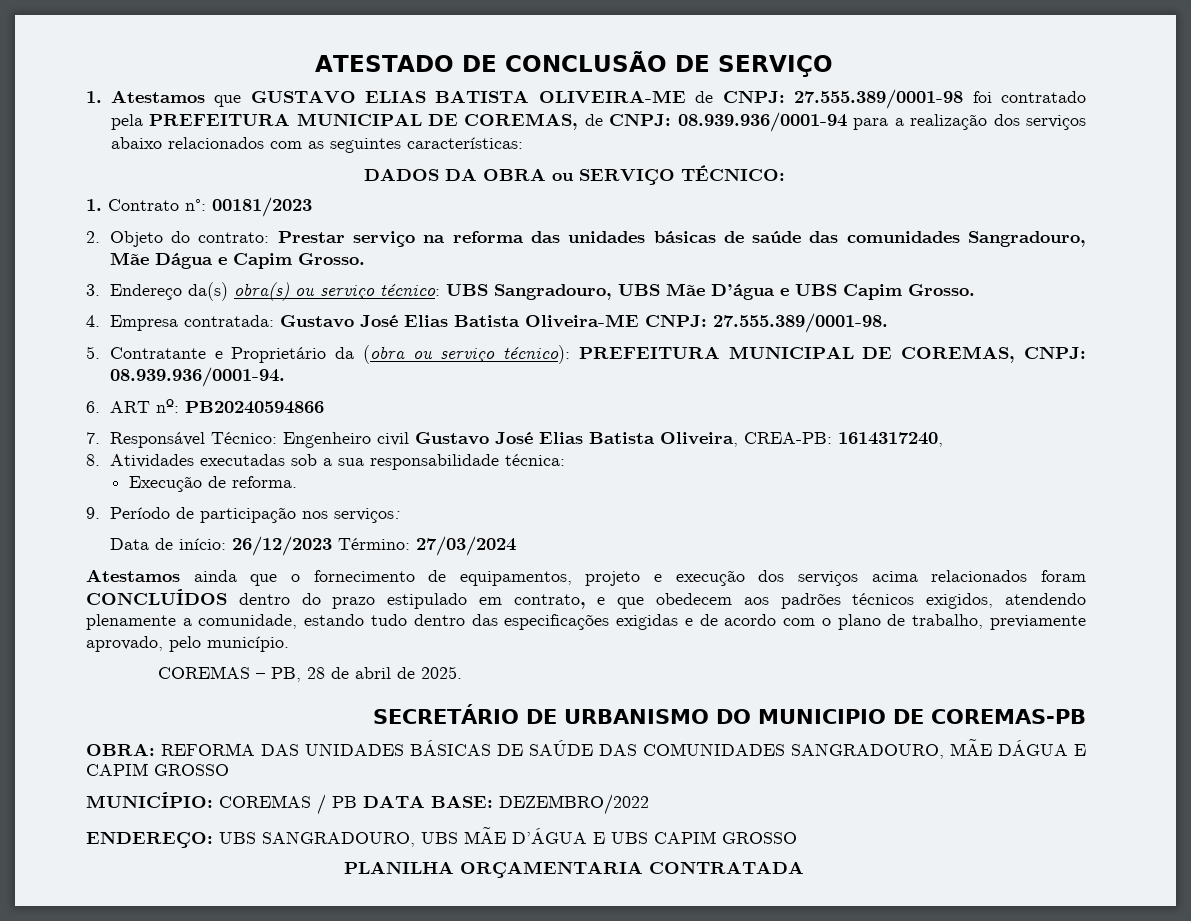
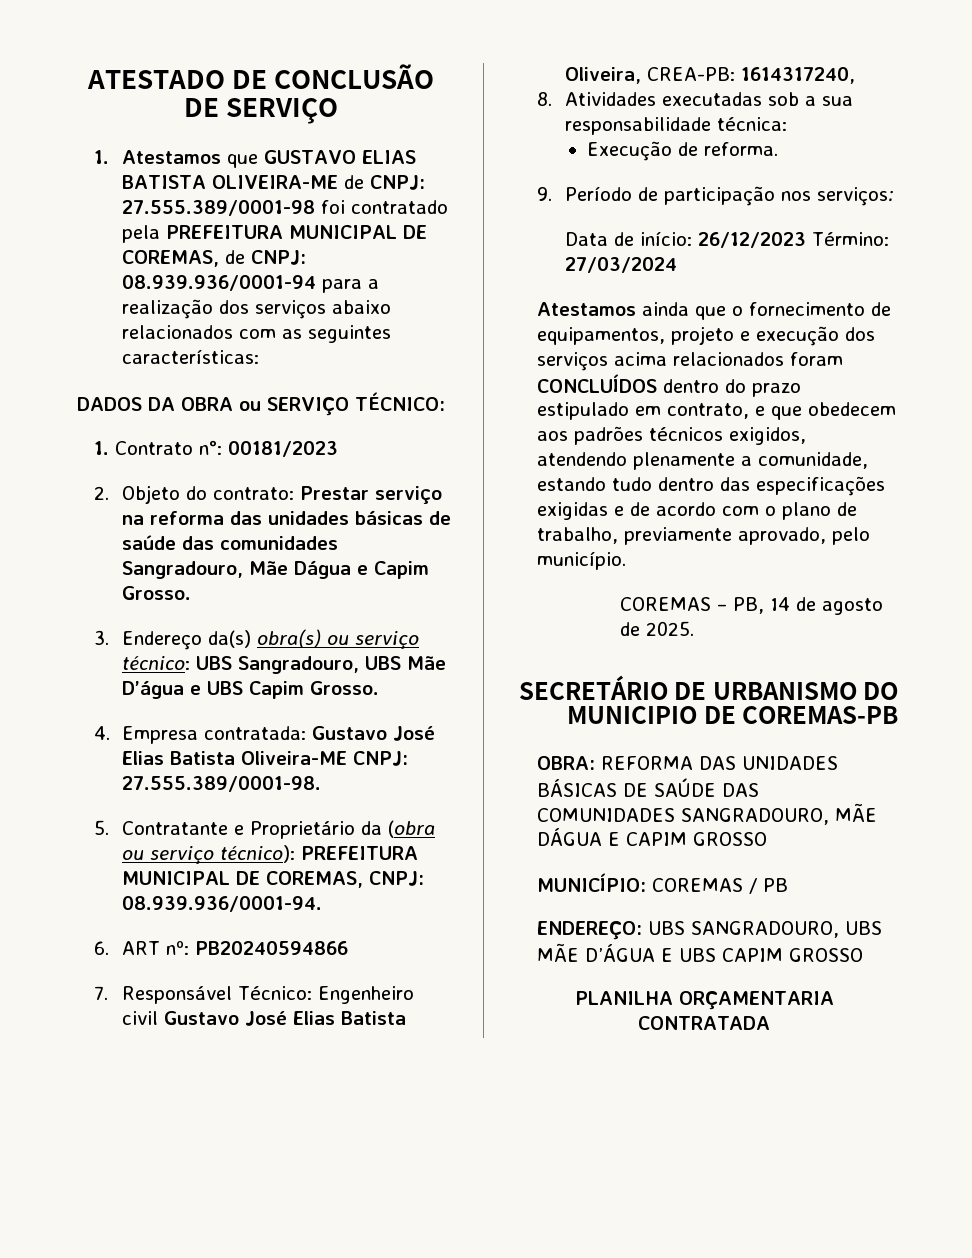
- COREMAS – PB, 28 de abril de 2025.
+ COREMAS – PB, 14 de agosto de 2025.
- MUNICÍPIO: COREMAS / PB DATA BASE: DEZEMBRO/2022
+ MUNICÍPIO: COREMAS / PB

